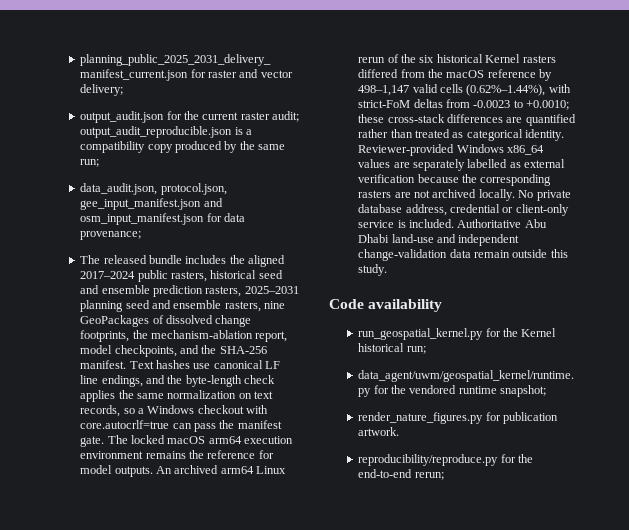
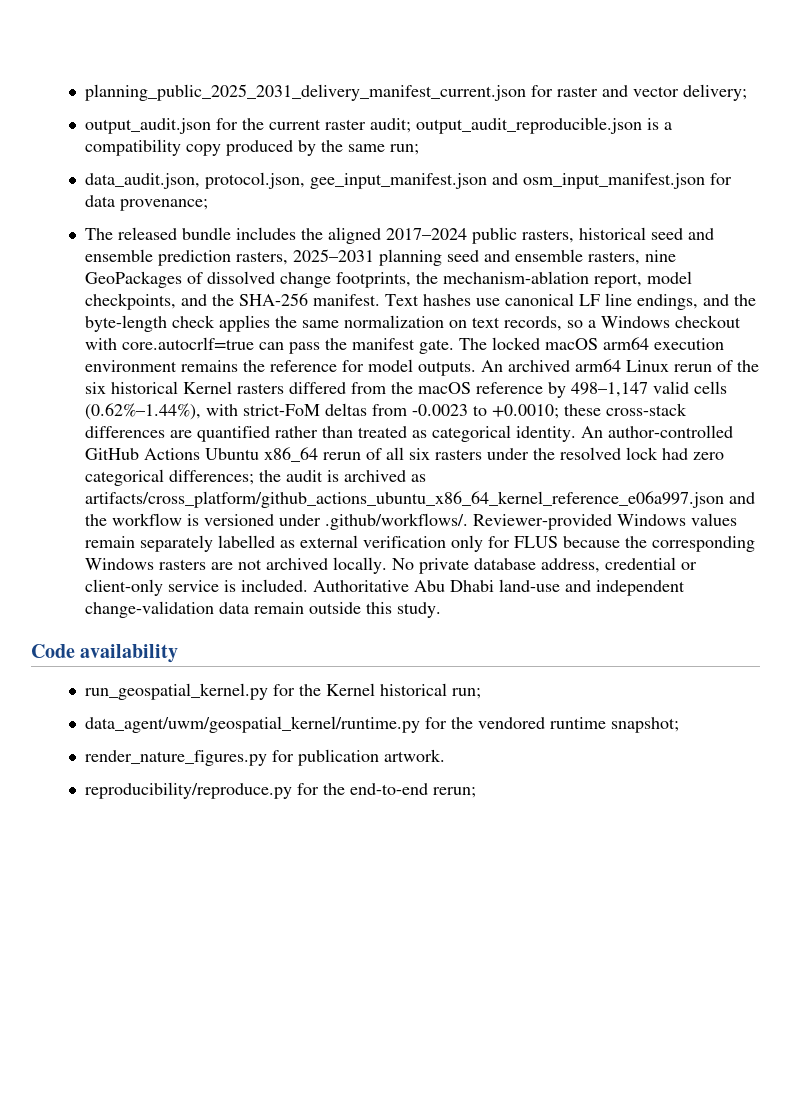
- Reviewer-provided Windows x86_64 values are separately labelled as external verification because the corresponding rasters are not archived locally.
+ An author-controlled GitHub Actions Ubuntu x86_64 rerun of all six rasters under the resolved lock had zero categorical differences; the audit is archived as artifacts/cross_platform/github_actions_ubuntu_x86_64_kernel_reference_e06a997.json and the workflow is versioned under .github/workflows/. Reviewer-provided Windows values remain separately labelled as external verification only for FLUS because the corresponding Windows rasters are not archived locally.

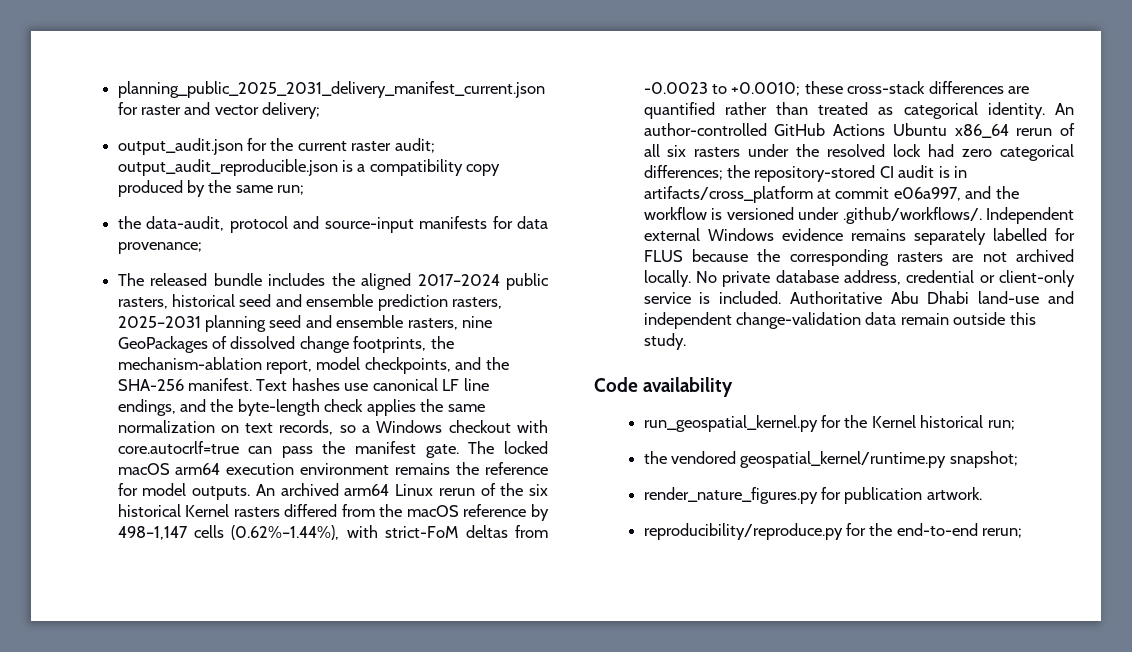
- data_audit.json, protocol.json, gee_input_manifest.json and osm_input_manifest.json for data provenance;
+ the data-audit, protocol and source-input manifests for data provenance;
- An archived arm64 Linux rerun of the six historical Kernel rasters differed from the macOS reference by 498–1,147 valid cells (0.62%–1.44%), with strict-FoM deltas from -0.0023 to +0.0010; these cross-stack differences are quantified rather than treated as categorical identity.
+ An archived arm64 Linux rerun of the six historical Kernel rasters differed from the macOS reference by 498–1,147 cells (0.62%–1.44%), with strict-FoM deltas from -0.0023 to +0.0010; these cross-stack differences are quantified rather than treated as categorical identity.
- An author-controlled GitHub Actions Ubuntu x86_64 rerun of all six rasters under the resolved lock had zero categorical differences; the audit is archived as artifacts/cross_platform/github_actions_ubuntu_x86_64_kernel_reference_e06a997.json and the workflow is versioned under .github/workflows/. Reviewer-provided Windows values remain separately labelled as external verification only for FLUS because the corresponding Windows rasters are not archived locally.
+ An author-controlled GitHub Actions Ubuntu x86_64 rerun of all six rasters under the resolved lock had zero categorical differences; the repository-stored CI audit is in artifacts/cross_platform at commit e06a997, and the workflow is versioned under .github/workflows/. Independent external Windows evidence remains separately labelled for FLUS because the corresponding rasters are not archived locally.
- data_agent/uwm/geospatial_kernel/runtime.py for the vendored runtime snapshot;
+ the vendored geospatial_kernel/runtime.py snapshot;

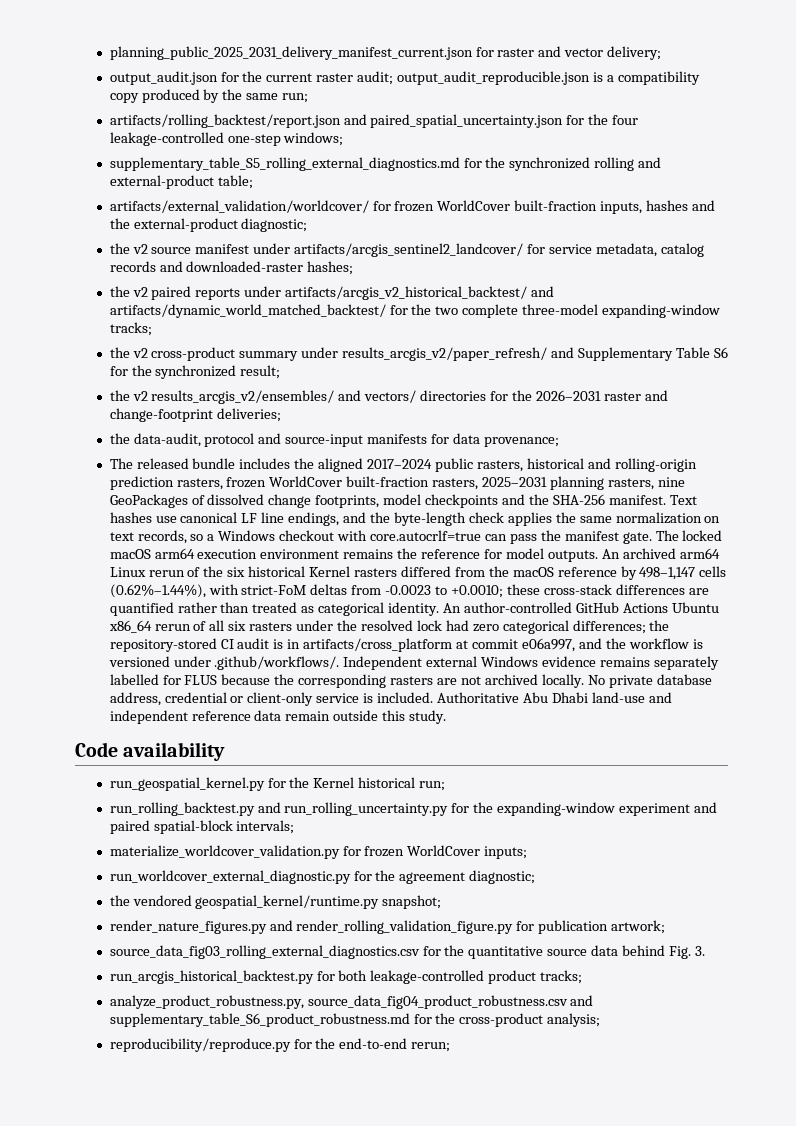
+ artifacts/rolling_backtest/report.json and paired_spatial_uncertainty.json for the four leakage-controlled one-step windows;
+ supplementary_table_S5_rolling_external_diagnostics.md for the synchronized rolling and external-product table;
+ artifacts/external_validation/worldcover/ for frozen WorldCover built-fraction inputs, hashes and the external-product diagnostic;
+ the v2 source manifest under artifacts/arcgis_sentinel2_landcover/ for service metadata, catalog records and downloaded-raster hashes;
+ the v2 paired reports under artifacts/arcgis_v2_historical_backtest/ and artifacts/dynamic_world_matched_backtest/ for the two complete three-model expanding-window tracks;
+ the v2 cross-product summary under results_arcgis_v2/paper_refresh/ and Supplementary Table S6 for the synchronized result;
+ the v2 results_arcgis_v2/ensembles/ and vectors/ directories for the 2026–2031 raster and change-footprint deliveries;
- The released bundle includes the aligned 2017–2024 public rasters, historical seed and ensemble prediction rasters, 2025–2031 planning seed and ensemble rasters, nine GeoPackages of dissolved change footprints, the mechanism-ablation report, model checkpoints, and the SHA-256 manifest.
+ The released bundle includes the aligned 2017–2024 public rasters, historical and rolling-origin prediction rasters, frozen WorldCover built-fraction rasters, 2025–2031 planning rasters, nine GeoPackages of dissolved change footprints, model checkpoints and the SHA-256 manifest.
- Authoritative Abu Dhabi land-use and independent change-validation data remain outside this study.
+ Authoritative Abu Dhabi land-use and independent reference data remain outside this study.
+ run_rolling_backtest.py and run_rolling_uncertainty.py for the expanding-window experiment and paired spatial-block intervals;
+ materialize_worldcover_validation.py for frozen WorldCover inputs;
+ run_worldcover_external_diagnostic.py for the agreement diagnostic;
- render_nature_figures.py for publication artwork.
+ render_nature_figures.py and render_rolling_validation_figure.py for publication artwork;
+ source_data_fig03_rolling_external_diagnostics.csv for the quantitative source data behind Fig. 3.
+ run_arcgis_historical_backtest.py for both leakage-controlled product tracks;
+ analyze_product_robustness.py, source_data_fig04_product_robustness.csv and supplementary_table_S6_product_robustness.md for the cross-product analysis;

